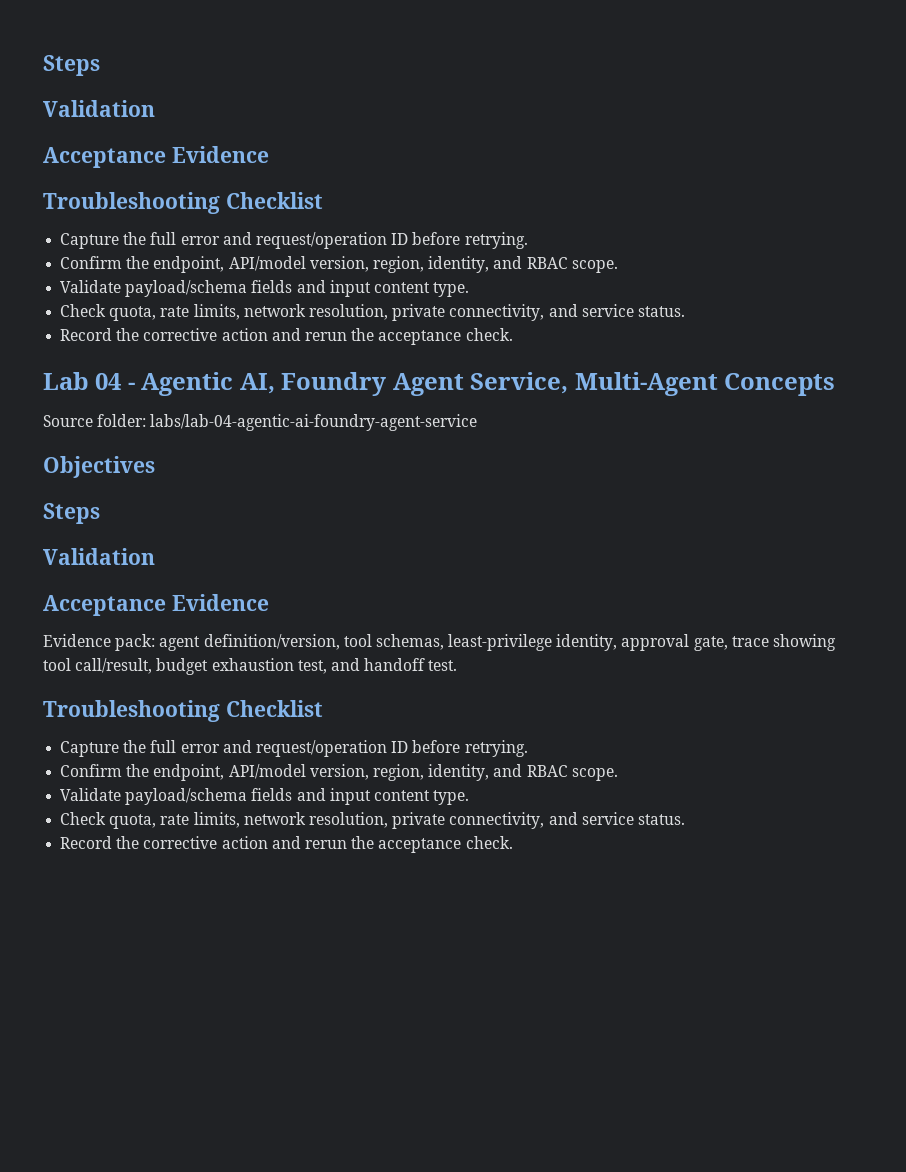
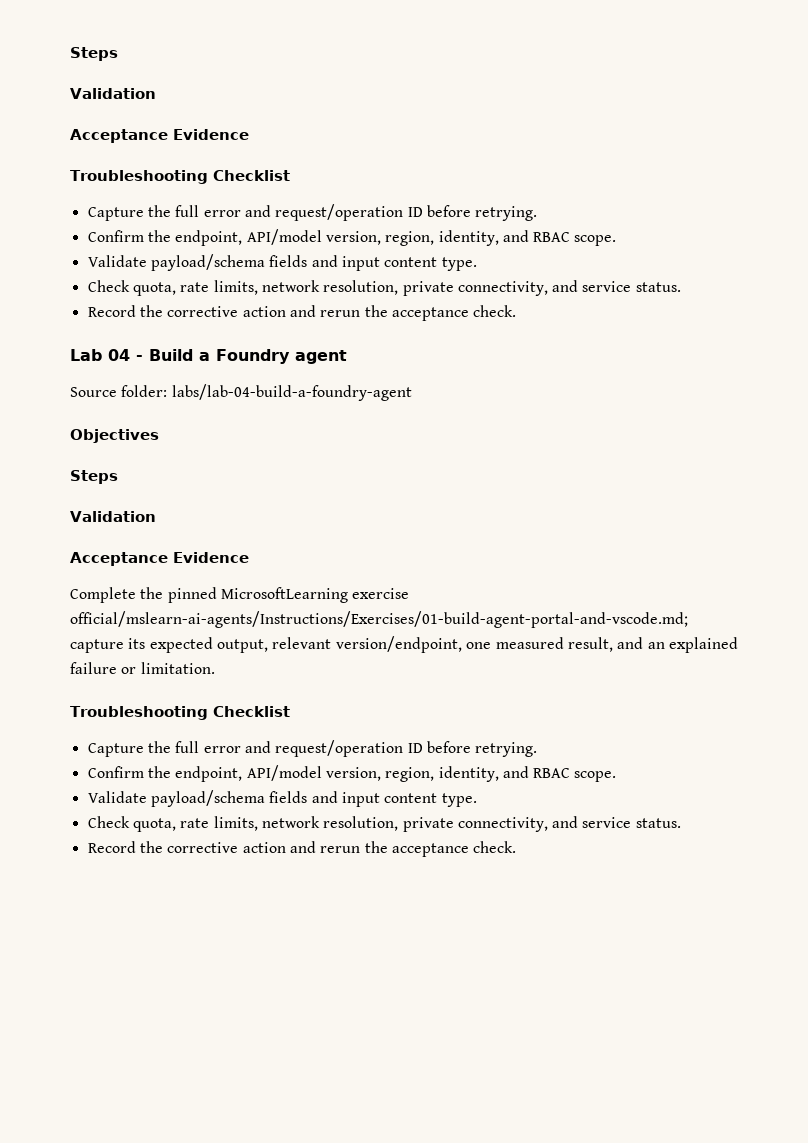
- Lab 04 - Agentic AI, Foundry Agent Service, Multi-Agent Concepts
+ Lab 04 - Build a Foundry agent
- Source folder: labs/lab-04-agentic-ai-foundry-agent-service
+ Source folder: labs/lab-04-build-a-foundry-agent
- Evidence pack: agent definition/version, tool schemas, least-privilege identity, approval gate, trace showing tool call/result, budget exhaustion test, and handoff test.
+ Complete the pinned MicrosoftLearning exercise official/mslearn-ai-agents/Instructions/Exercises/01-build-agent-portal-and-vscode.md; capture its expected output, relevant version/endpoint, one measured result, and an explained failure or limitation.

